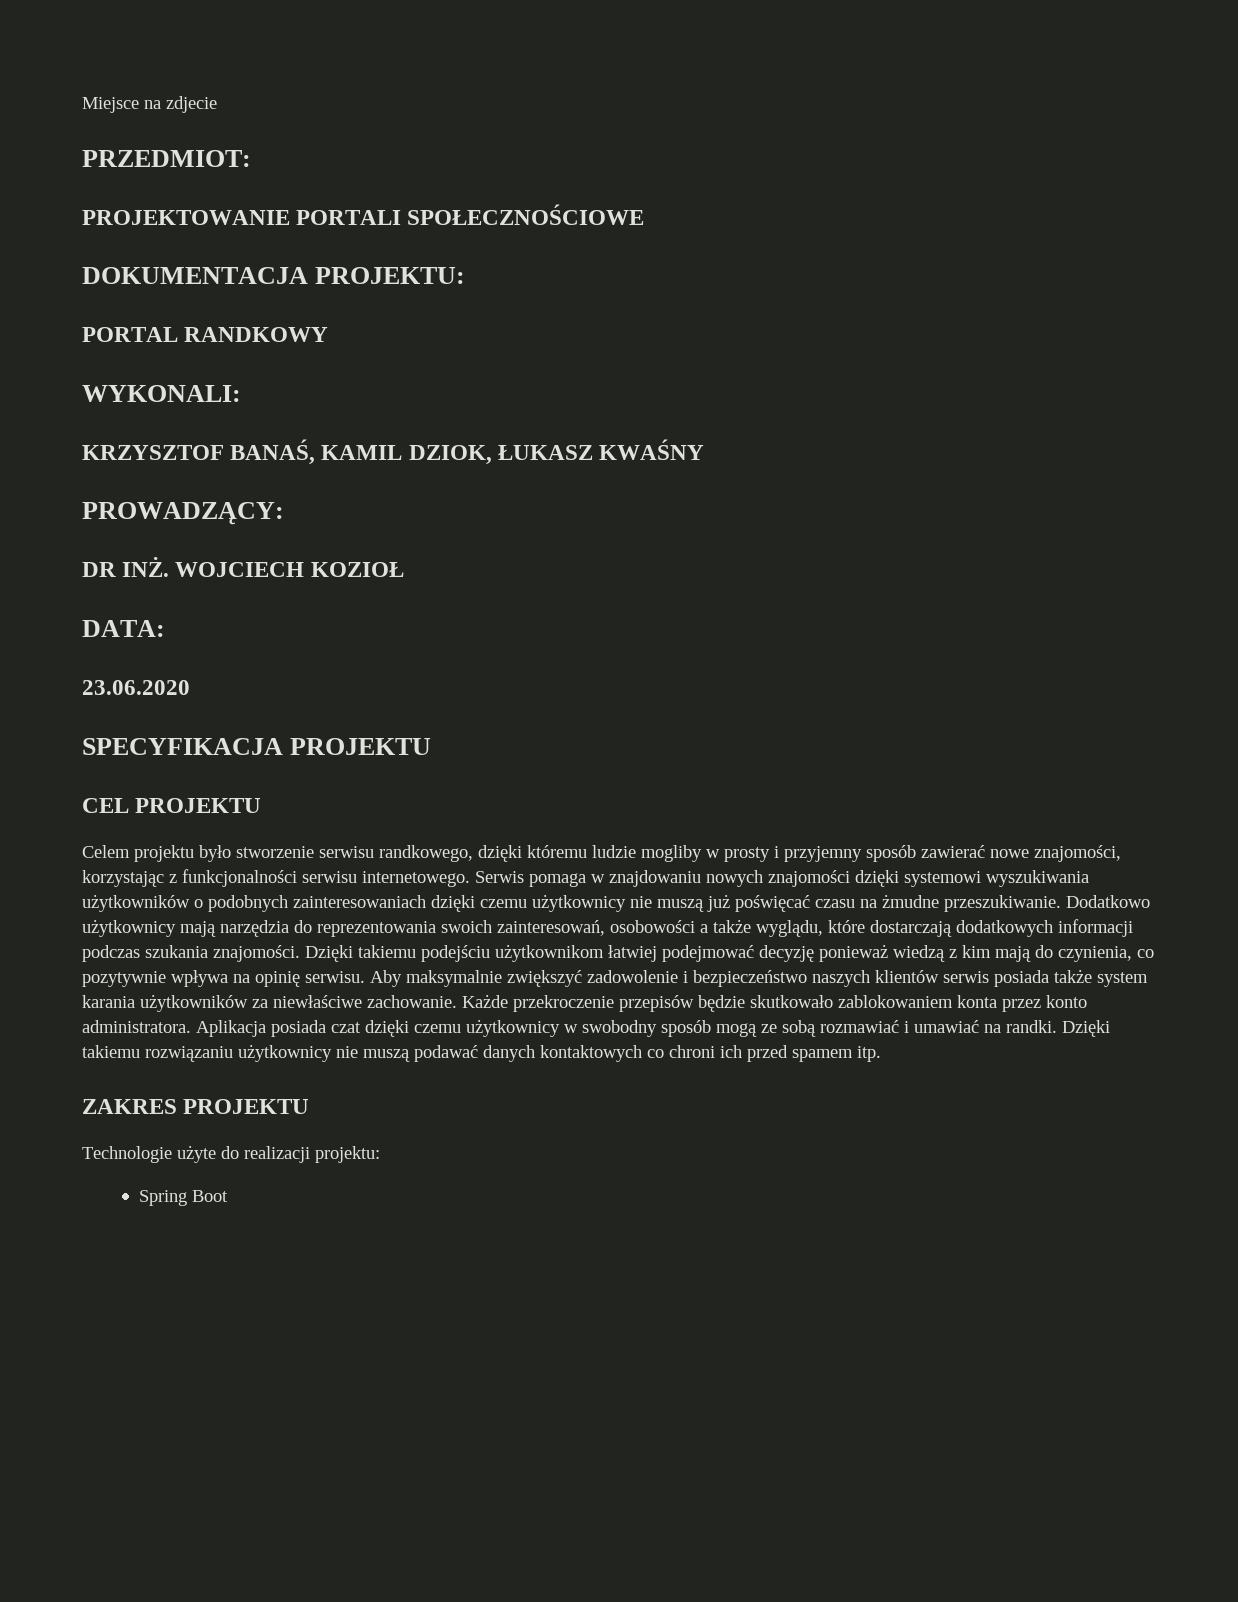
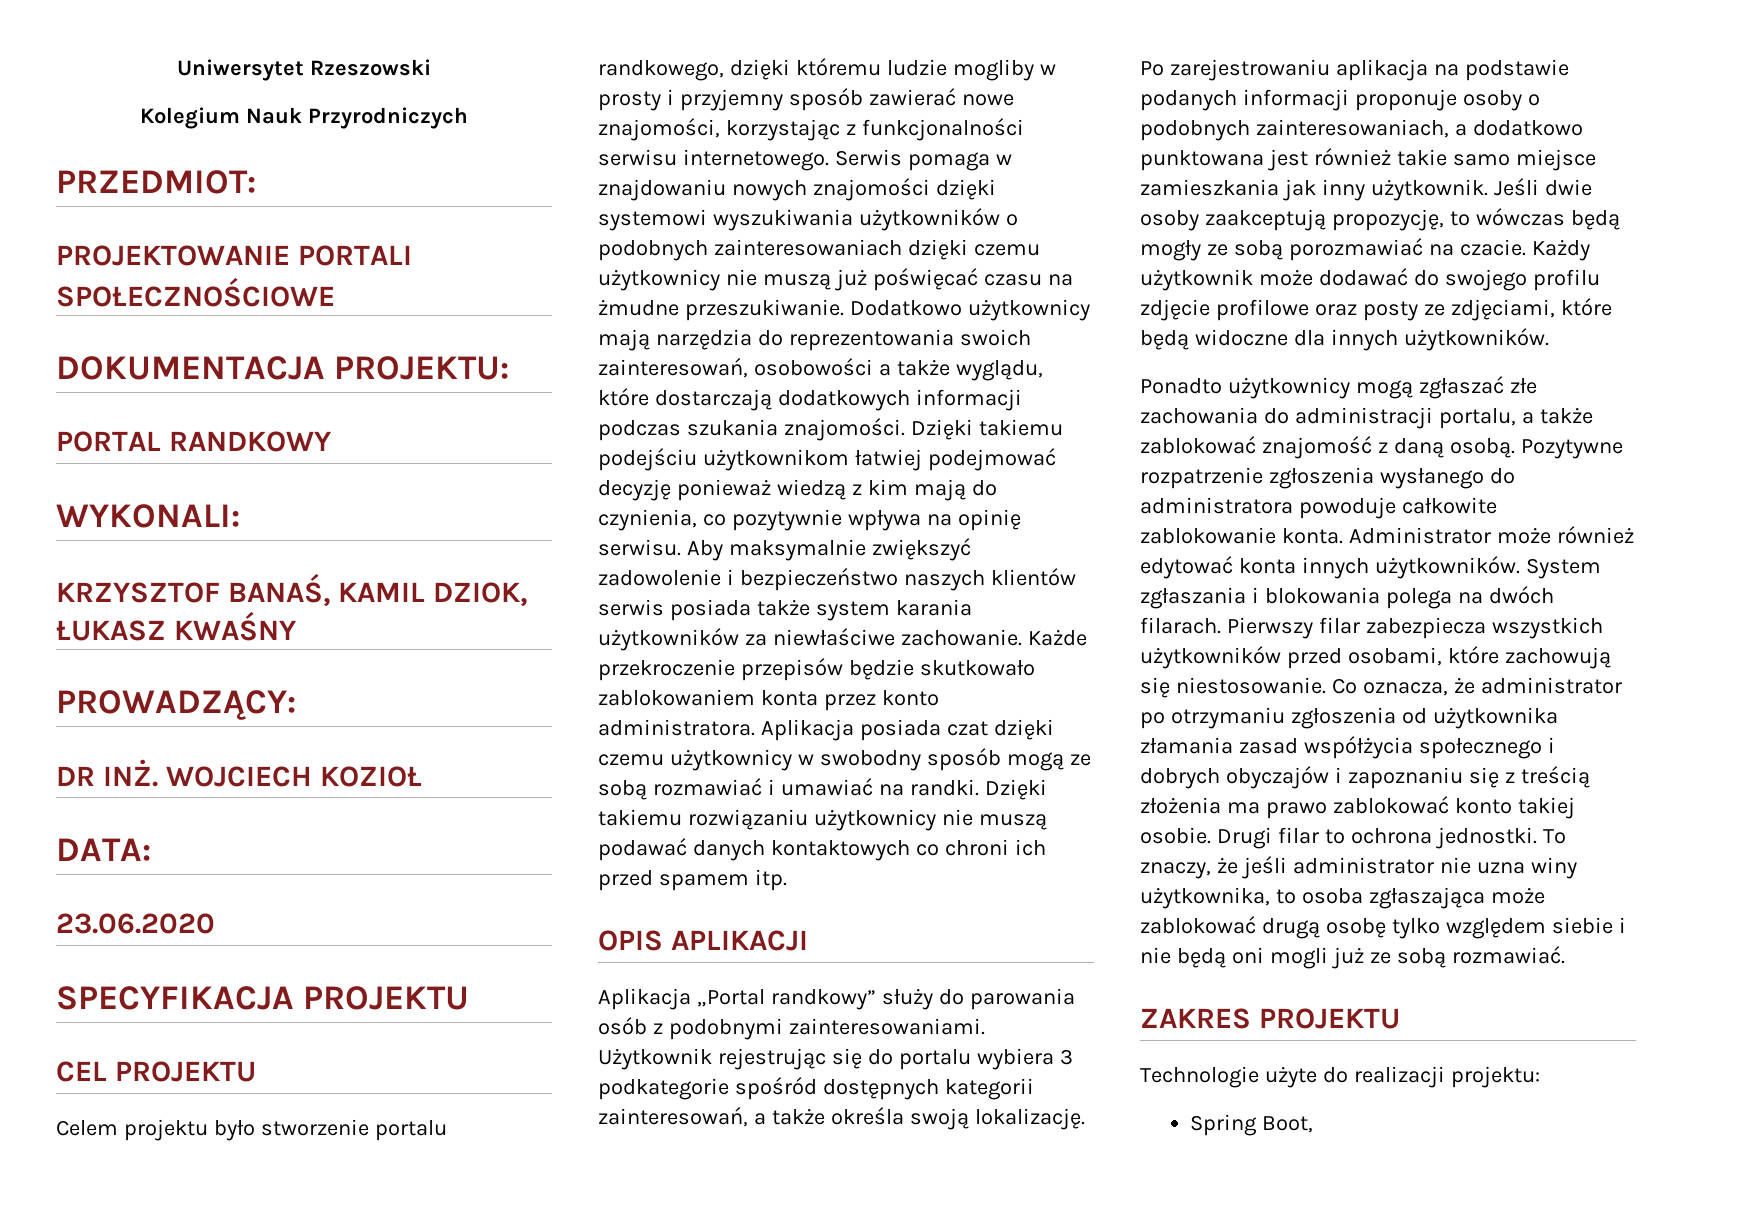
- Miejsce na zdjecie
+ Uniwersytet Rzeszowski
+ Kolegium Nauk Przyrodniczych
- Celem projektu było stworzenie serwisu randkowego, dzięki któremu ludzie mogliby w prosty i przyjemny sposób zawierać nowe znajomości, korzystając z funkcjonalności serwisu internetowego.
+ Celem projektu było stworzenie portalu randkowego, dzięki któremu ludzie mogliby w prosty i przyjemny sposób zawierać nowe znajomości, korzystając z funkcjonalności serwisu internetowego.
+ OPIS APLIKACJI
+ Aplikacja „Portal randkowy” służy do parowania osób z podobnymi zainteresowaniami. Użytkownik rejestrując się do portalu wybiera 3 podkategorie spośród dostępnych kategorii zainteresowań, a także określa swoją lokalizację. Po zarejestrowaniu aplikacja na podstawie podanych informacji proponuje osoby o podobnych zainteresowaniach, a dodatkowo punktowana jest również takie samo miejsce zamieszkania jak inny użytkownik. Jeśli dwie osoby zaakceptują propozycję, to wówczas będą mogły ze sobą porozmawiać na czacie. Każdy użytkownik może dodawać do swojego profilu zdjęcie profilowe oraz posty ze zdjęciami, które będą widoczne dla innych użytkowników.
+ Ponadto użytkownicy mogą zgłaszać złe zachowania do administracji portalu, a także zablokować znajomość z daną osobą. Pozytywne rozpatrzenie zgłoszenia wysłanego do administratora powoduje całkowite zablokowanie konta. Administrator może również edytować konta innych użytkowników. System zgłaszania i blokowania polega na dwóch filarach. Pierwszy filar zabezpiecza wszystkich użytkowników przed osobami, które zachowują się niestosowanie. Co oznacza, że administrator po otrzymaniu zgłoszenia od użytkownika złamania zasad współżycia społecznego i dobrych obyczajów i zapoznaniu się z treścią złożenia ma prawo zablokować konto takiej osobie. Drugi filar to ochrona jednostki. To znaczy, że jeśli administrator nie uzna winy użytkownika, to osoba zgłaszająca może zablokować drugą osobę tylko względem siebie i nie będą oni mogli już ze sobą rozmawiać.
- Spring Boot
+ Spring Boot,

